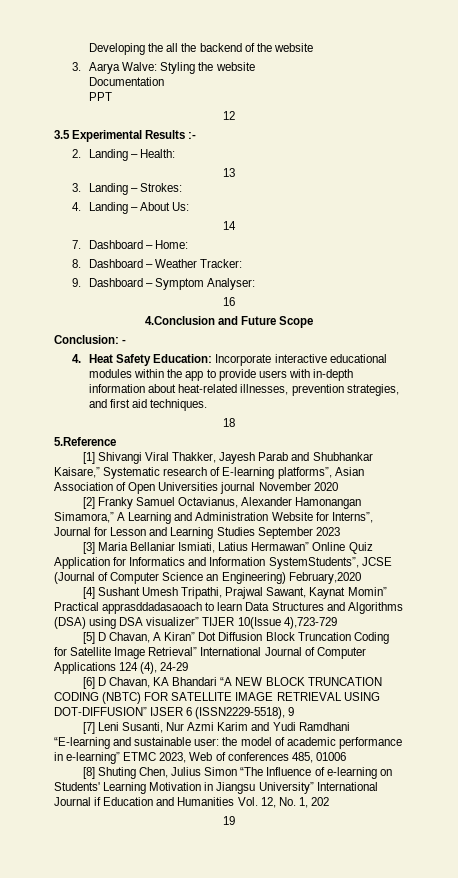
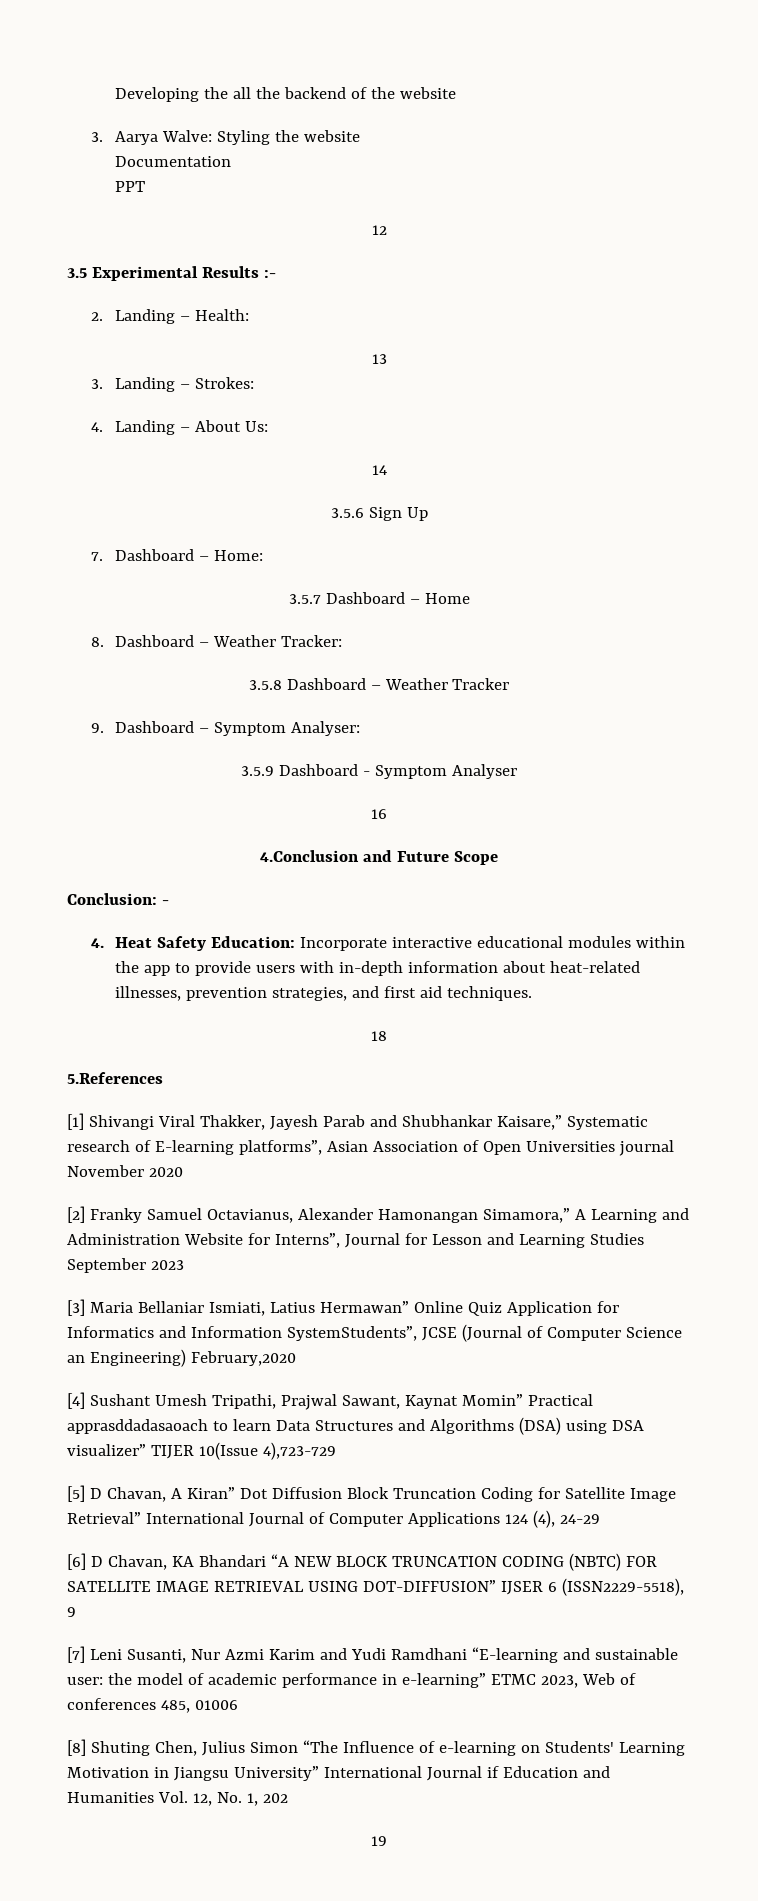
+ 3.5.6 Sign Up
+ 3.5.7 Dashboard – Home
+ 3.5.8 Dashboard – Weather Tracker
+ 3.5.9 Dashboard - Symptom Analyser
- 5.Reference
+ 5.References

